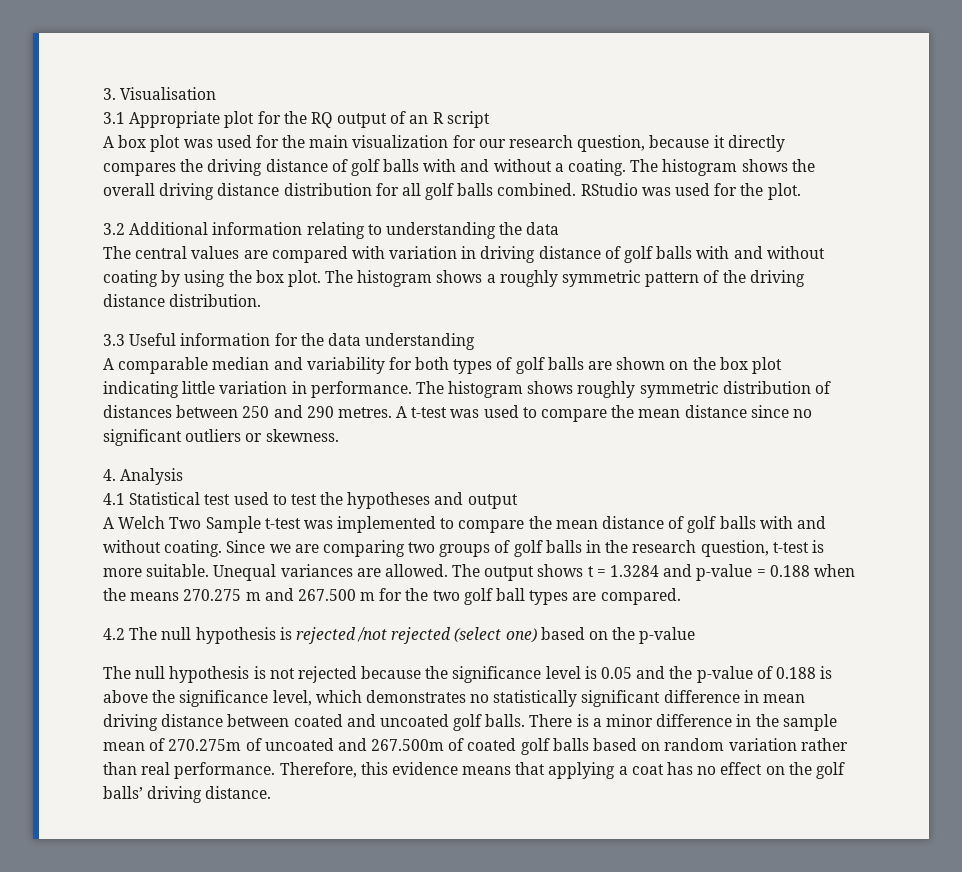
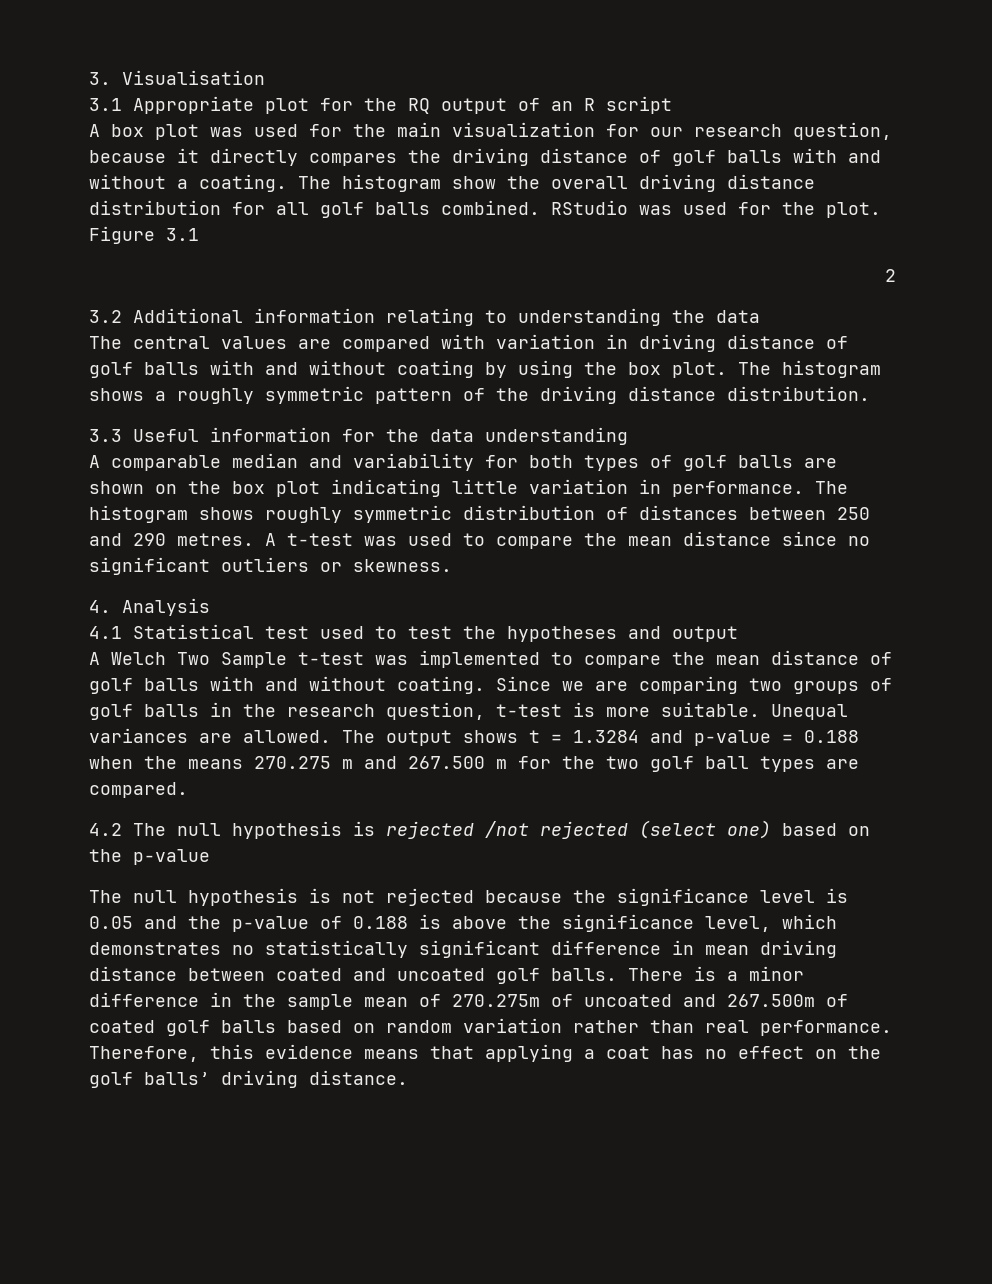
- The histogram shows the overall driving distance distribution for all golf balls combined.
+ The histogram show the overall driving distance distribution for all golf balls combined.
+ Figure 3.1
+ 2

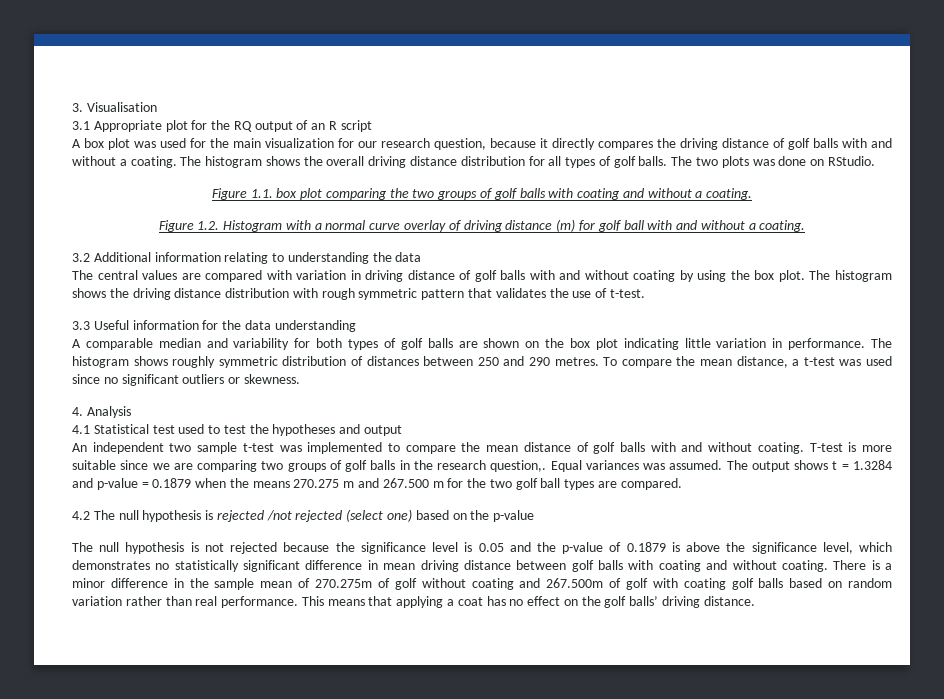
- The histogram show the overall driving distance distribution for all golf balls combined. RStudio was used for the plot. Figure 3.1
- 2
+ The histogram shows the overall driving distance distribution for all types of golf balls. The two plots was done on RStudio.
+ Figure 1.1. box plot comparing the two groups of golf balls with coating and without a coating.
+ Figure 1.2. Histogram with a normal curve overlay of driving distance (m) for golf ball with and without a coating.
- The histogram shows a roughly symmetric pattern of the driving distance distribution.
+ The histogram shows the driving distance distribution with rough symmetric pattern that validates the use of t-test.
- A t-test was used to compare the mean distance since no significant outliers or skewness.
+ To compare the mean distance, a t-test was used since no significant outliers or skewness.
- A Welch Two Sample t-test was implemented to compare the mean distance of golf balls with and without coating.
+ An independent two sample t-test was implemented to compare the mean distance of golf balls with and without coating.
- Since we are comparing two groups of golf balls in the research question, t-test is more suitable. Unequal variances are allowed.
+ T-test is more suitable since we are comparing two groups of golf balls in the research question,. Equal variances was assumed.
- The output shows t = 1.3284 and p-value = 0.188 when the means 270.275 m and 267.500 m for the two golf ball types are compared.
+ The output shows t = 1.3284 and p-value = 0.1879 when the means 270.275 m and 267.500 m for the two golf ball types are compared.
- The null hypothesis is not rejected because the significance level is 0.05 and the p-value of 0.188 is above the significance level, which demonstrates no statistically significant difference in mean driving distance between coated and uncoated golf balls.
+ The null hypothesis is not rejected because the significance level is 0.05 and the p-value of 0.1879 is above the significance level, which demonstrates no statistically significant difference in mean driving distance between golf balls with coating and without coating.
- There is a minor difference in the sample mean of 270.275m of uncoated and 267.500m of coated golf balls based on random variation rather than real performance.
+ There is a minor difference in the sample mean of 270.275m of golf without coating and 267.500m of golf with coating golf balls based on random variation rather than real performance.
- Therefore, this evidence means that applying a coat has no effect on the golf balls’ driving distance.
+ This means that applying a coat has no effect on the golf balls’ driving distance.

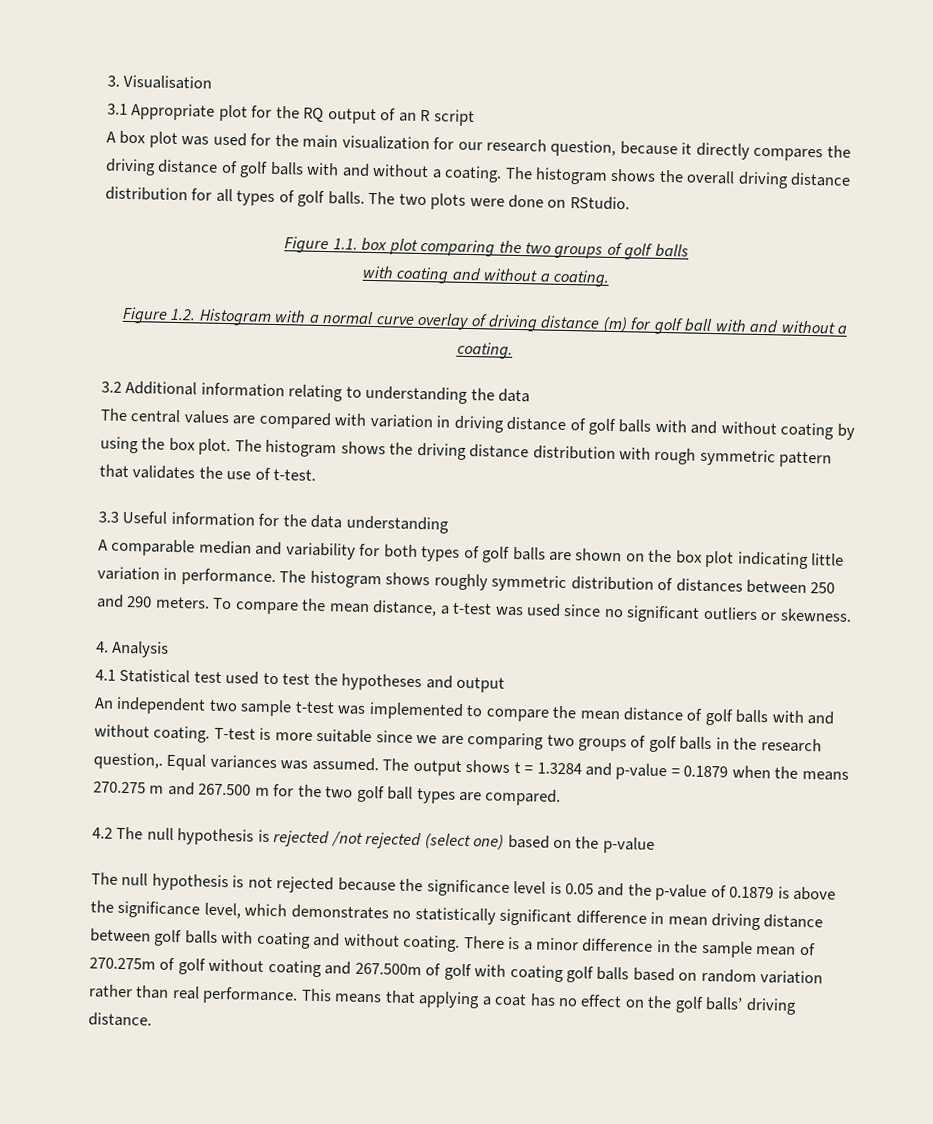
- The two plots was done on RStudio.
+ The two plots were done on RStudio.
- Figure 1.1. box plot comparing the two groups of golf balls with coating and without a coating.
+ Figure 1.1. box plot comparing the two groups of golf balls
+ with coating and without a coating.
- The histogram shows roughly symmetric distribution of distances between 250 and 290 metres.
+ The histogram shows roughly symmetric distribution of distances between 250 and 290 meters.

